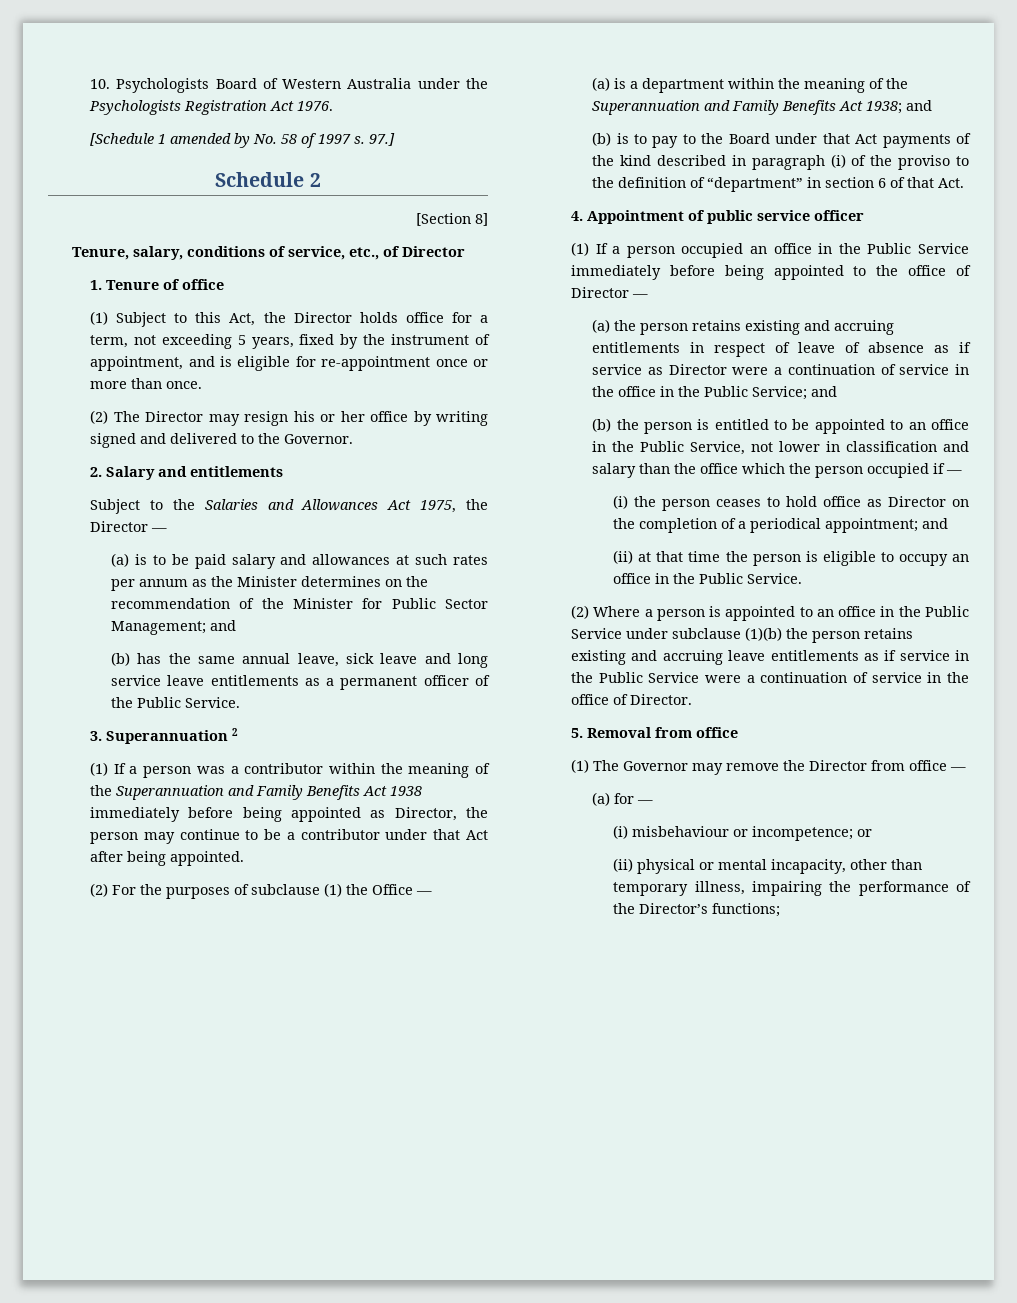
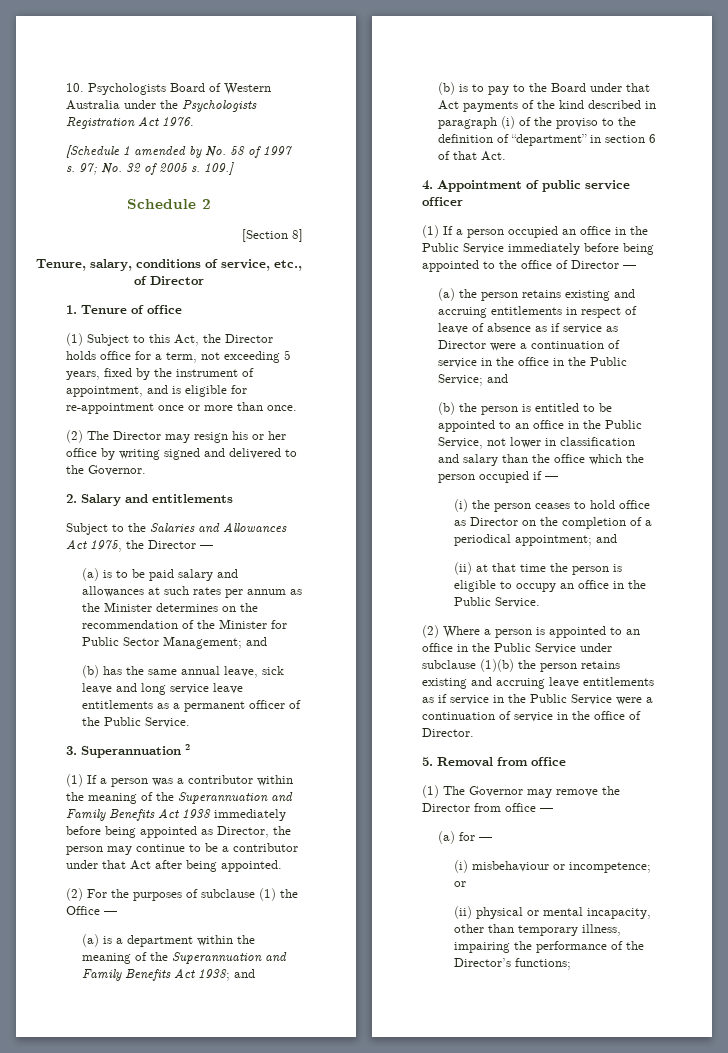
- 97.]
+ 97; No. 32 of 2005 s. 109.]

